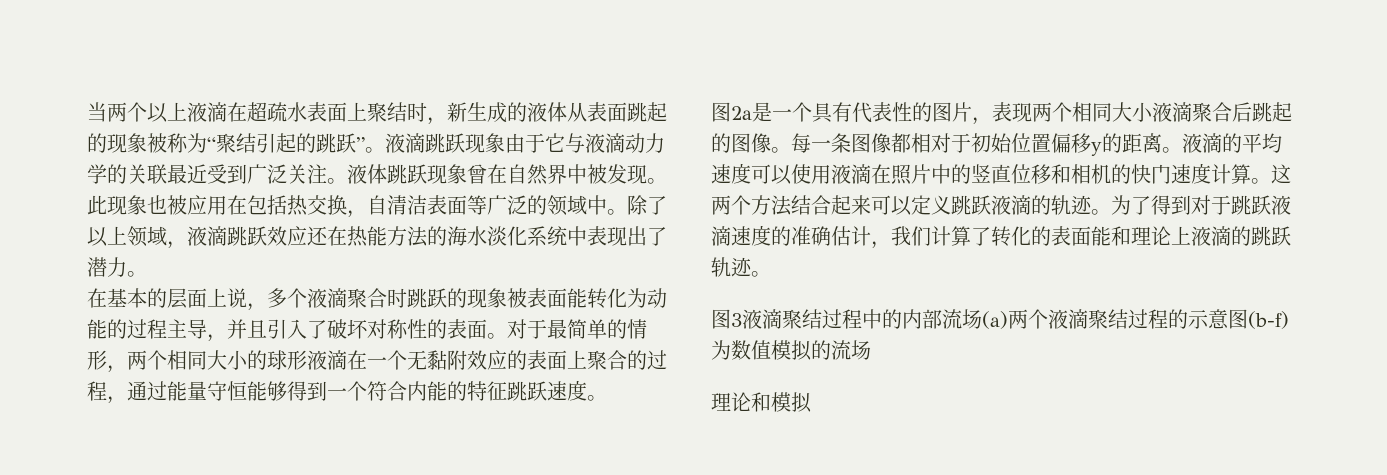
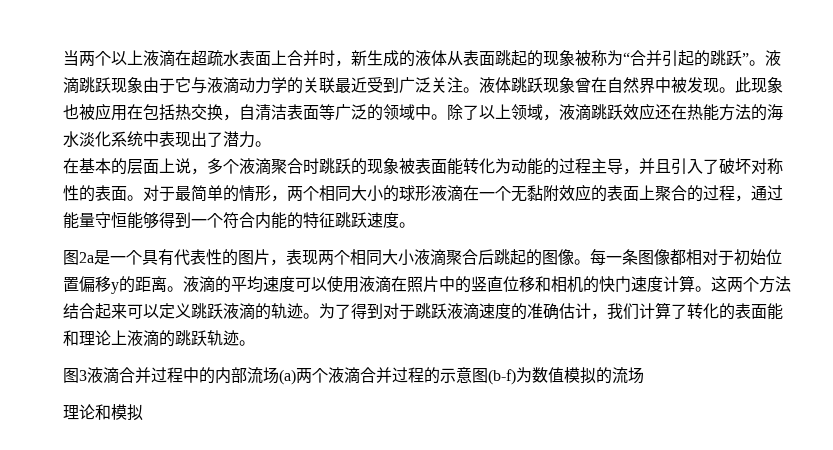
- 当两个以上液滴在超疏水表面上聚结时，新生成的液体从表面跳起的现象被称为“聚结引起的跳跃”。
+ 当两个以上液滴在超疏水表面上合并时，新生成的液体从表面跳起的现象被称为“合并引起的跳跃”。
- 图3液滴聚结过程中的内部流场(a)两个液滴聚结过程的示意图(b-f)为数值模拟的流场
+ 图3液滴合并过程中的内部流场(a)两个液滴合并过程的示意图(b-f)为数值模拟的流场

